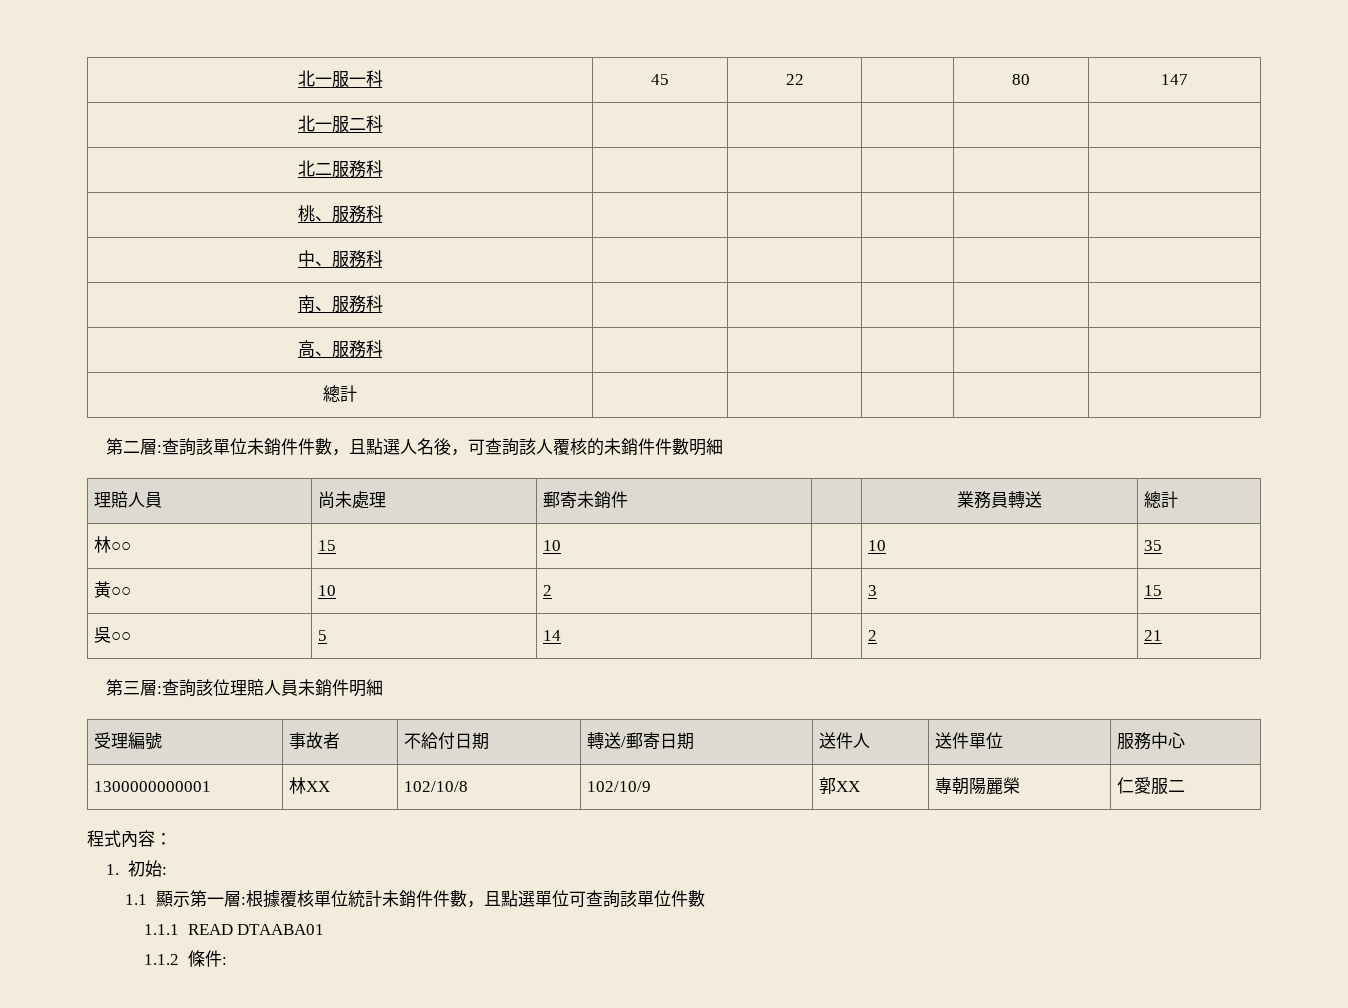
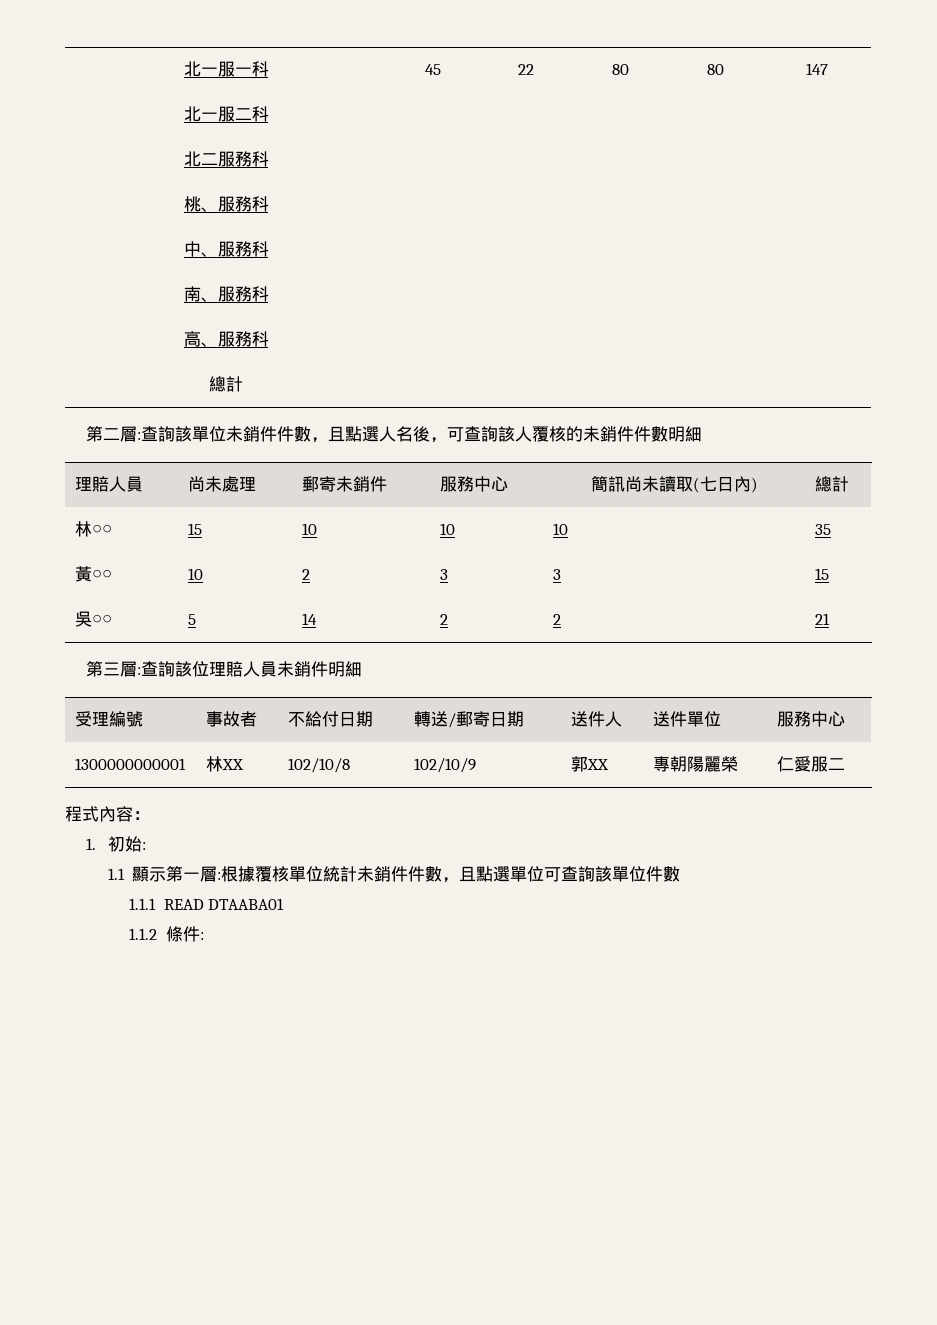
- 北一服一科 | 45 | 22 | | 80 | 147
+ 北一服一科 | 45 | 22 | 80 | 80 | 147
- 理賠人員 | 尚未處理 | 郵寄未銷件 | | 業務員轉送 | 總計
+ 理賠人員 | 尚未處理 | 郵寄未銷件 | 服務中心 | 簡訊尚未讀取(七日內) | 總計
- 林○○ | 15 | 10 | | 10 | 35
+ 林○○ | 15 | 10 | 10 | 10 | 35
- 黃○○ | 10 | 2 | | 3 | 15
+ 黃○○ | 10 | 2 | 3 | 3 | 15
- 吳○○ | 5 | 14 | | 2 | 21
+ 吳○○ | 5 | 14 | 2 | 2 | 21

